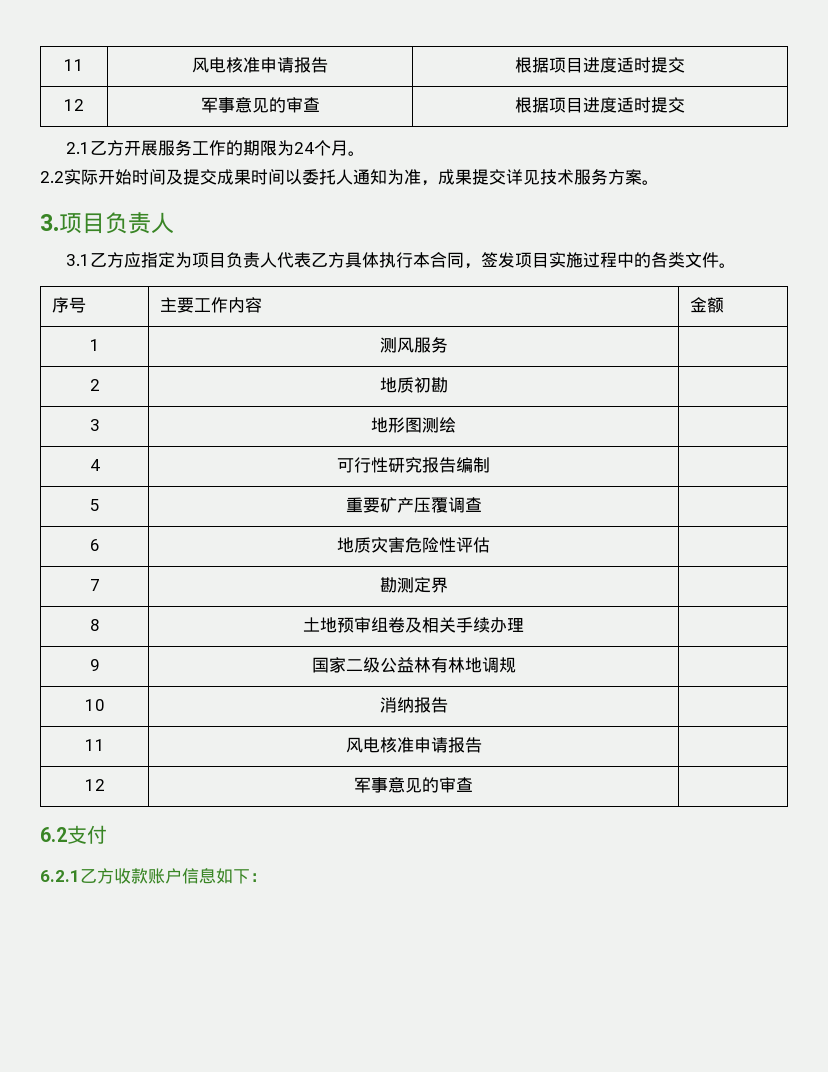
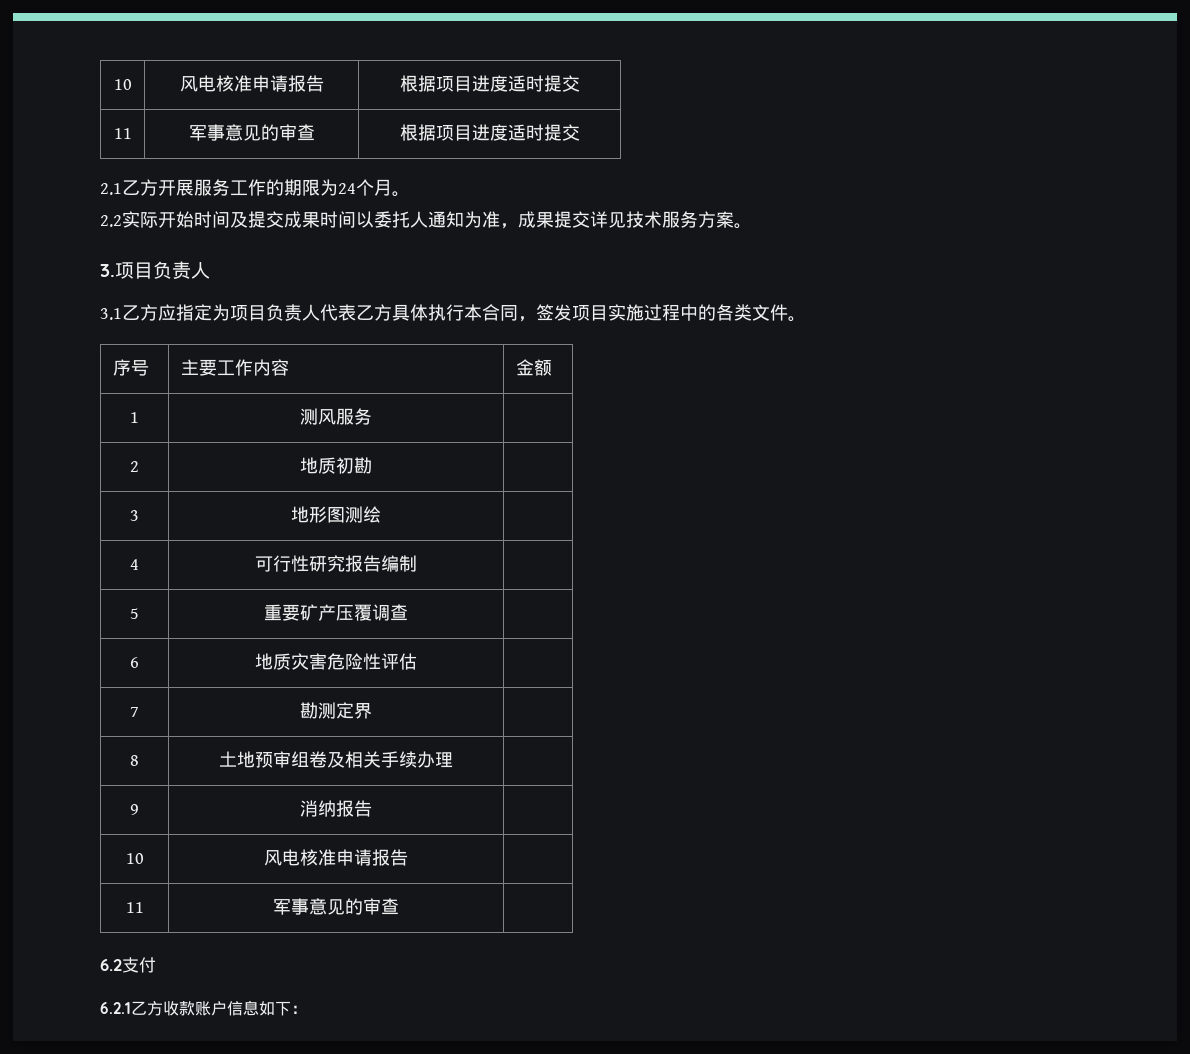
- 11 | 风电核准申请报告 | 根据项目进度适时提交
+ 10 | 风电核准申请报告 | 根据项目进度适时提交
- 12 | 军事意见的审查 | 根据项目进度适时提交
+ 11 | 军事意见的审查 | 根据项目进度适时提交
- 9 | 国家二级公益林有林地调规 |
- 10 | 消纳报告 |
- 11 | 风电核准申请报告 |
- 12 | 军事意见的审查 |
+ 9 | 消纳报告 |
+ 10 | 风电核准申请报告 |
+ 11 | 军事意见的审查 |

